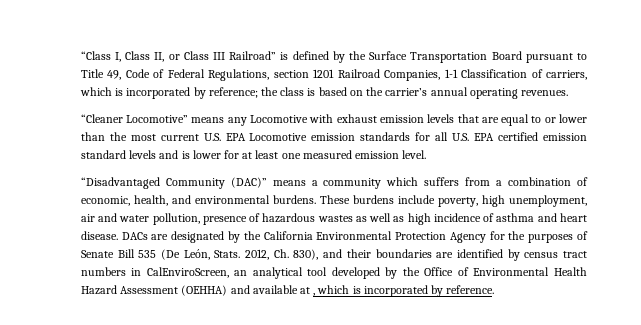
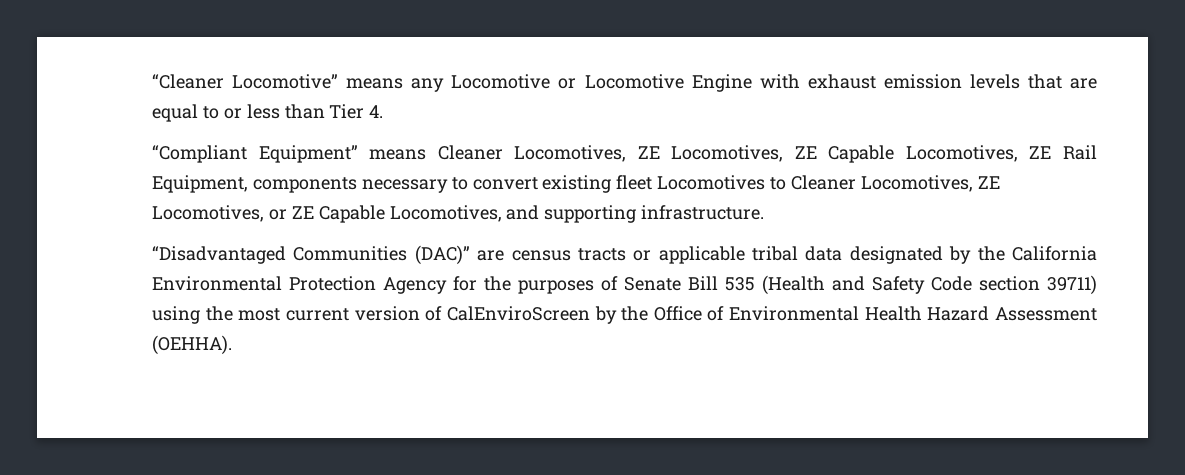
- “Class I, Class II, or Class III Railroad” is defined by the Surface Transportation Board pursuant to Title 49, Code of Federal Regulations, section 1201 Railroad Companies, 1-1 Classification of carriers, which is incorporated by reference; the class is based on the carrier’s annual operating revenues.
- “Cleaner Locomotive” means any Locomotive with exhaust emission levels that are equal to or lower than the most current U.S. EPA Locomotive emission standards for all U.S. EPA certified emission standard levels and is lower for at least one measured emission level.
- “Disadvantaged Community (DAC)” means a community which suffers from a combination of economic, health, and environmental burdens. These burdens include poverty, high unemployment, air and water pollution, presence of hazardous wastes as well as high incidence of asthma and heart disease. DACs are designated by the California Environmental Protection Agency for the purposes of Senate Bill 535 (De León, Stats. 2012, Ch. 830), and their boundaries are identified by census tract numbers in CalEnviroScreen, an analytical tool developed by the Office of Environmental Health Hazard Assessment (OEHHA) and available at , which is incorporated by reference.
+ “Cleaner Locomotive” means any Locomotive or Locomotive Engine with exhaust emission levels that are equal to or less than Tier 4.
+ “Compliant Equipment” means Cleaner Locomotives, ZE Locomotives, ZE Capable Locomotives, ZE Rail Equipment, components necessary to convert existing fleet Locomotives to Cleaner Locomotives, ZE Locomotives, or ZE Capable Locomotives, and supporting infrastructure.
+ “Disadvantaged Communities (DAC)” are census tracts or applicable tribal data designated by the California Environmental Protection Agency for the purposes of Senate Bill 535 (Health and Safety Code section 39711) using the most current version of CalEnviroScreen by the Office of Environmental Health Hazard Assessment (OEHHA).

